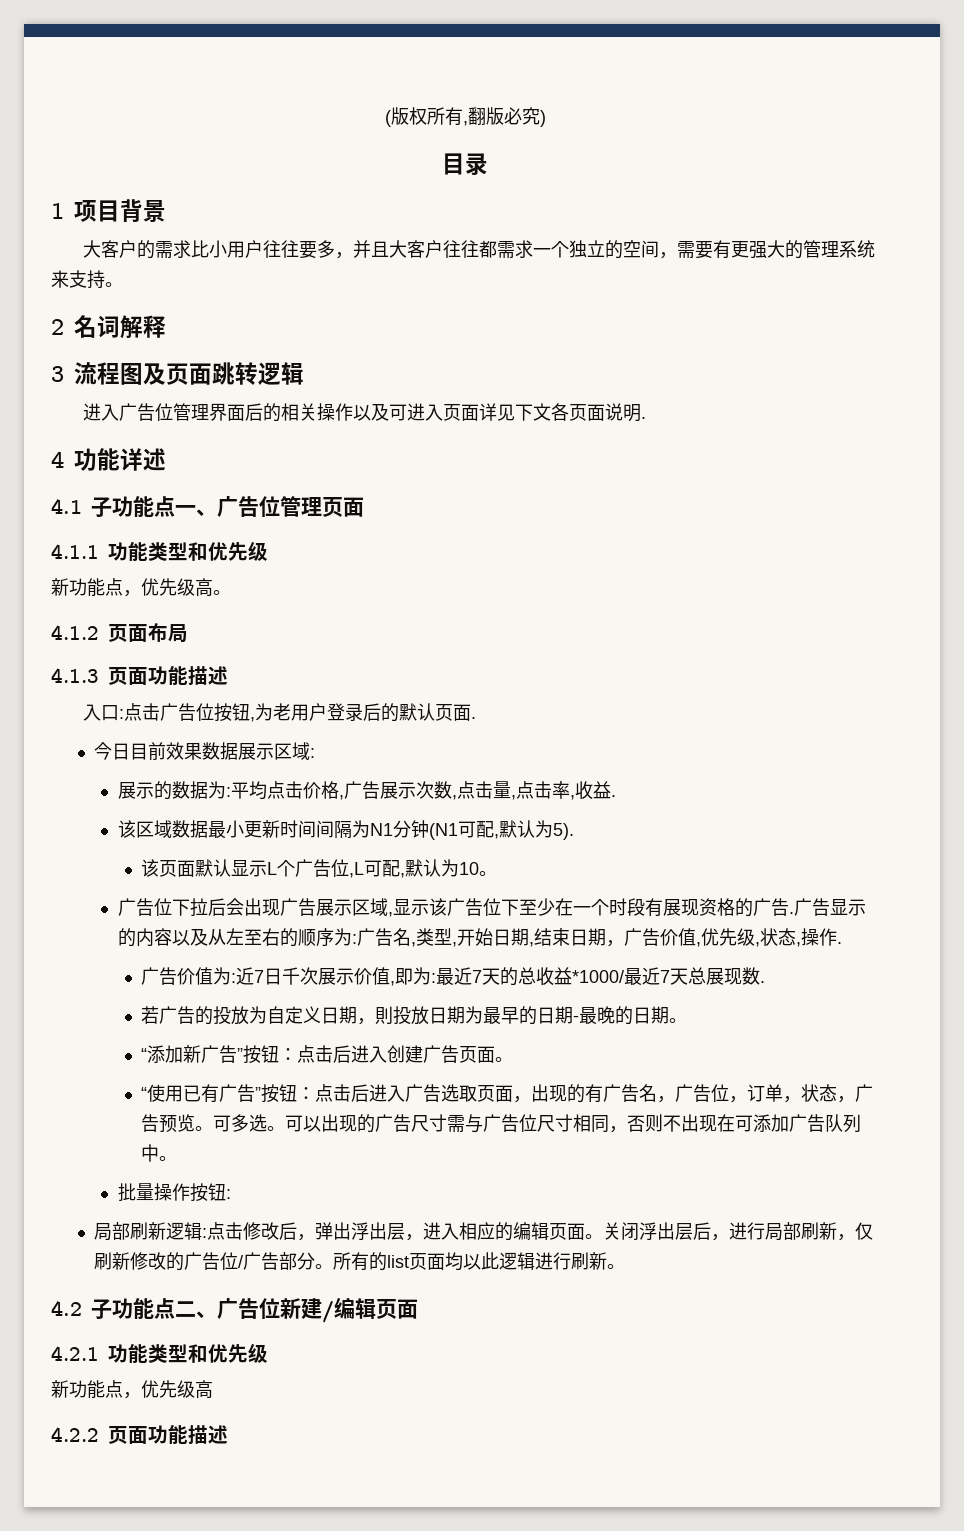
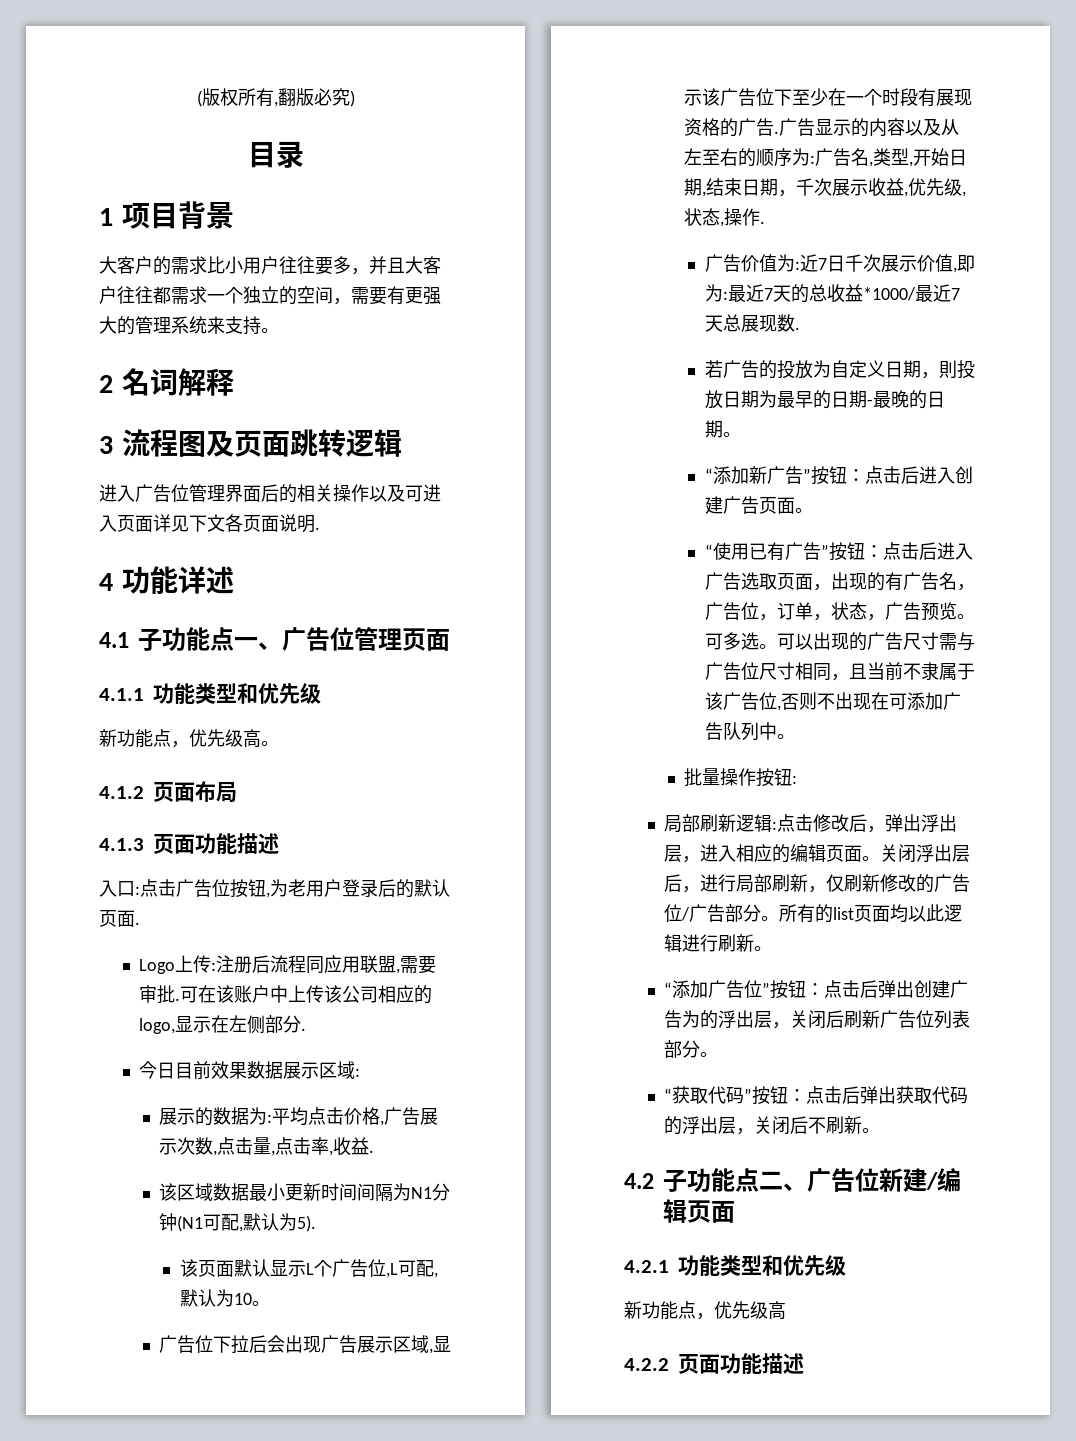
+ Logo上传:注册后流程同应用联盟,需要审批.可在该账户中上传该公司相应的logo,显示在左侧部分.
- 广告显示的内容以及从左至右的顺序为:广告名,类型,开始日期,结束日期，广告价值,优先级,状态,操作.
+ 广告显示的内容以及从左至右的顺序为:广告名,类型,开始日期,结束日期，千次展示收益,优先级,状态,操作.
- 可以出现的广告尺寸需与广告位尺寸相同，否则不出现在可添加广告队列中。
+ 可以出现的广告尺寸需与广告位尺寸相同，且当前不隶属于该广告位,否则不出现在可添加广告队列中。
+ “添加广告位”按钮：点击后弹出创建广告为的浮出层，关闭后刷新广告位列表部分。
+ “获取代码”按钮：点击后弹出获取代码的浮出层，关闭后不刷新。

